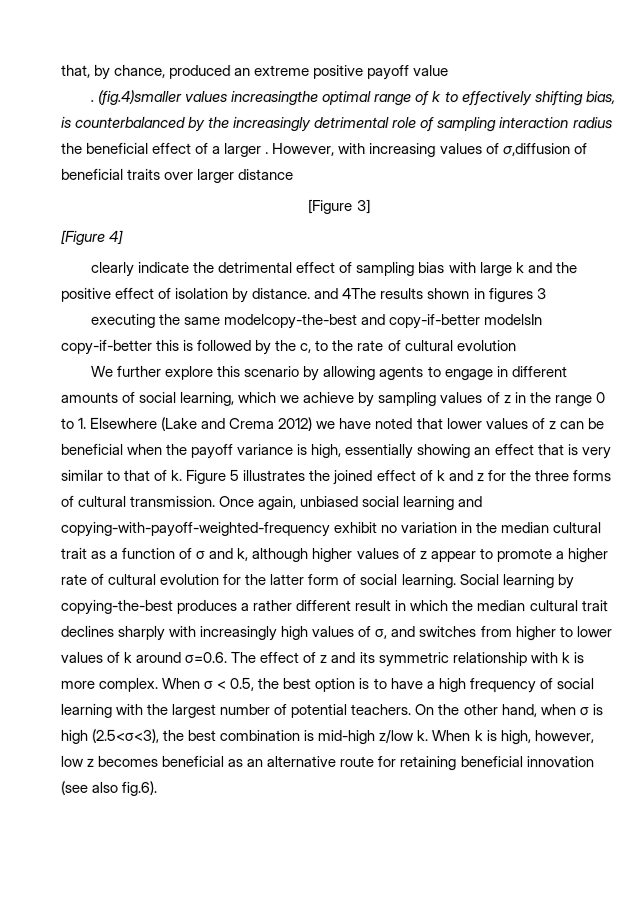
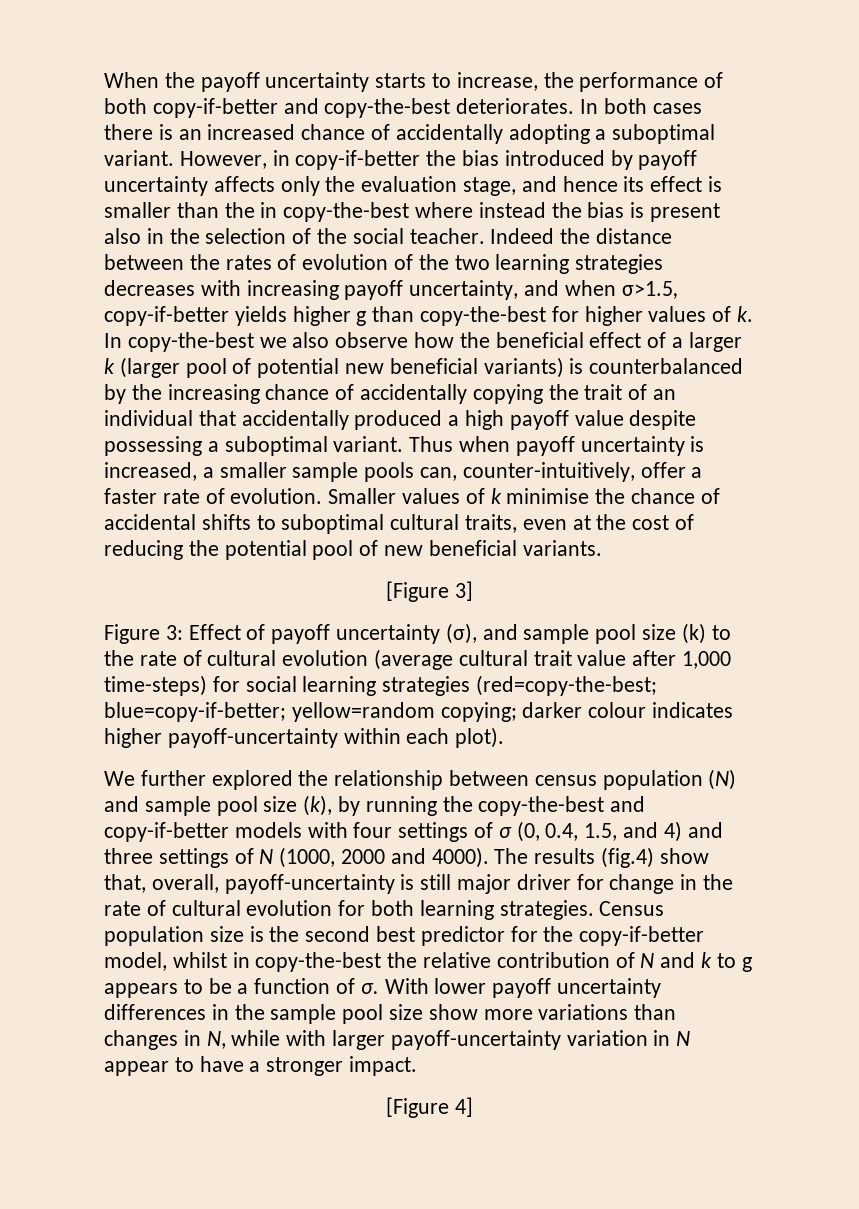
- that, by chance, produced an extreme positive payoff value
- . (fig.4)smaller values increasingthe optimal range of k to effectively shifting bias, is counterbalanced by the increasingly detrimental role of sampling interaction radius the beneficial effect of a larger . However, with increasing values of σ,diffusion of beneficial traits over larger distance
+ When the payoff uncertainty starts to increase, the performance of both copy-if-better and copy-the-best deteriorates. In both cases there is an increased chance of accidentally adopting a suboptimal variant. However, in copy-if-better the bias introduced by payoff uncertainty affects only the evaluation stage, and hence its effect is smaller than the in copy-the-best where instead the bias is present also in the selection of the social teacher. Indeed the distance between the rates of evolution of the two learning strategies decreases with increasing payoff uncertainty, and when σ>1.5, copy-if-better yields higher g than copy-the-best for higher values of k. In copy-the-best we also observe how the beneficial effect of a larger k (larger pool of potential new beneficial variants) is counterbalanced by the increasing chance of accidentally copying the trait of an individual that accidentally produced a high payoff value despite possessing a suboptimal variant. Thus when payoff uncertainty is increased, a smaller sample pools can, counter-intuitively, offer a faster rate of evolution. Smaller values of k minimise the chance of accidental shifts to suboptimal cultural traits, even at the cost of reducing the potential pool of new beneficial variants.
  [Figure 3]
+ Figure 3: Effect of payoff uncertainty (σ), and sample pool size (k) to the rate of cultural evolution (average cultural trait value after 1,000 time-steps) for social learning strategies (red=copy-the-best; blue=copy-if-better; yellow=random copying; darker colour indicates higher payoff-uncertainty within each plot).
+ We further explored the relationship between census population (N) and sample pool size (k), by running the copy-the-best and copy-if-better models with four settings of σ (0, 0.4, 1.5, and 4) and three settings of N (1000, 2000 and 4000). The results (fig.4) show that, overall, payoff-uncertainty is still major driver for change in the rate of cultural evolution for both learning strategies. Census population size is the second best predictor for the copy-if-better model, whilst in copy-the-best the relative contribution of N and k to g appears to be a function of σ. With lower payoff uncertainty differences in the sample pool size show more variations than changes in N, while with larger payoff-uncertainty variation in N appear to have a stronger impact.
  [Figure 4]
- clearly indicate the detrimental effect of sampling bias with large k and the positive effect of isolation by distance. and 4The results shown in figures 3
- executing the same modelcopy-the-best and copy-if-better modelsIn copy-if-better this is followed by the c, to the rate of cultural evolution
- We further explore this scenario by allowing agents to engage in different amounts of social learning, which we achieve by sampling values of z in the range 0 to 1. Elsewhere (Lake and Crema 2012) we have noted that lower values of z can be beneficial when the payoff variance is high, essentially showing an effect that is very similar to that of k. Figure 5 illustrates the joined effect of k and z for the three forms of cultural transmission. Once again, unbiased social learning and copying-with-payoff-weighted-frequency exhibit no variation in the median cultural trait as a function of σ and k, although higher values of z appear to promote a higher rate of cultural evolution for the latter form of social learning. Social learning by copying-the-best produces a rather different result in which the median cultural trait declines sharply with increasingly high values of σ, and switches from higher to lower values of k around σ=0.6. The effect of z and its symmetric relationship with k is more complex. When σ < 0.5, the best option is to have a high frequency of social learning with the largest number of potential teachers. On the other hand, when σ is high (2.5<σ<3), the best combination is mid-high z/low k. When k is high, however, low z becomes beneficial as an alternative route for retaining beneficial innovation (see also fig.6).

